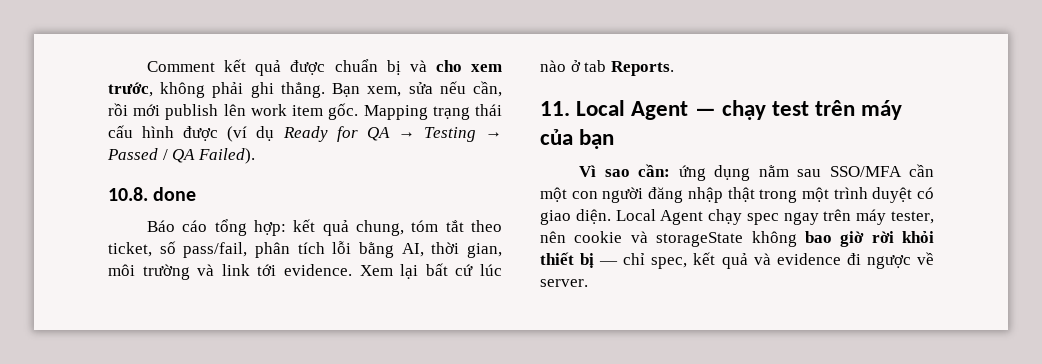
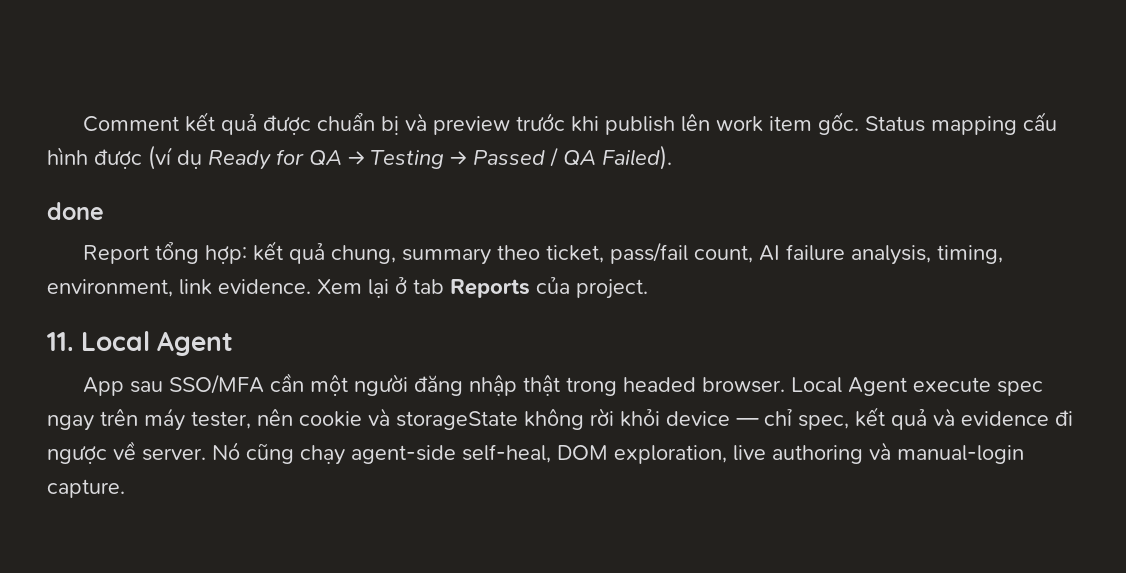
- Comment kết quả được chuẩn bị và cho xem trước, không phải ghi thẳng. Bạn xem, sửa nếu cần, rồi mới publish lên work item gốc.
+ Comment kết quả được chuẩn bị và preview trước khi publish lên work item gốc.
- Mapping trạng thái cấu hình được (ví dụ Ready for QA → Testing → Passed / QA Failed).
+ Status mapping cấu hình được (ví dụ Ready for QA → Testing → Passed / QA Failed).
- 10.8. done
+ done
- Báo cáo tổng hợp: kết quả chung, tóm tắt theo ticket, số pass/fail, phân tích lỗi bằng AI, thời gian, môi trường và link tới evidence. Xem lại bất cứ lúc nào ở tab Reports.
- 11. Local Agent — chạy test trên máy của bạn
- Vì sao cần: ứng dụng nằm sau SSO/MFA cần một con người đăng nhập thật trong một trình duyệt có giao diện. Local Agent chạy spec ngay trên máy tester, nên cookie và storageState không bao giờ rời khỏi thiết bị — chỉ spec, kết quả và evidence đi ngược về server.
+ Report tổng hợp: kết quả chung, summary theo ticket, pass/fail count, AI failure analysis, timing, environment, link evidence. Xem lại ở tab Reports của project.
+ 11. Local Agent
+ App sau SSO/MFA cần một người đăng nhập thật trong headed browser. Local Agent execute spec ngay trên máy tester, nên cookie và storageState không rời khỏi device — chỉ spec, kết quả và evidence đi ngược về server.
+ Nó cũng chạy agent-side self-heal, DOM exploration, live authoring và manual-login capture.

